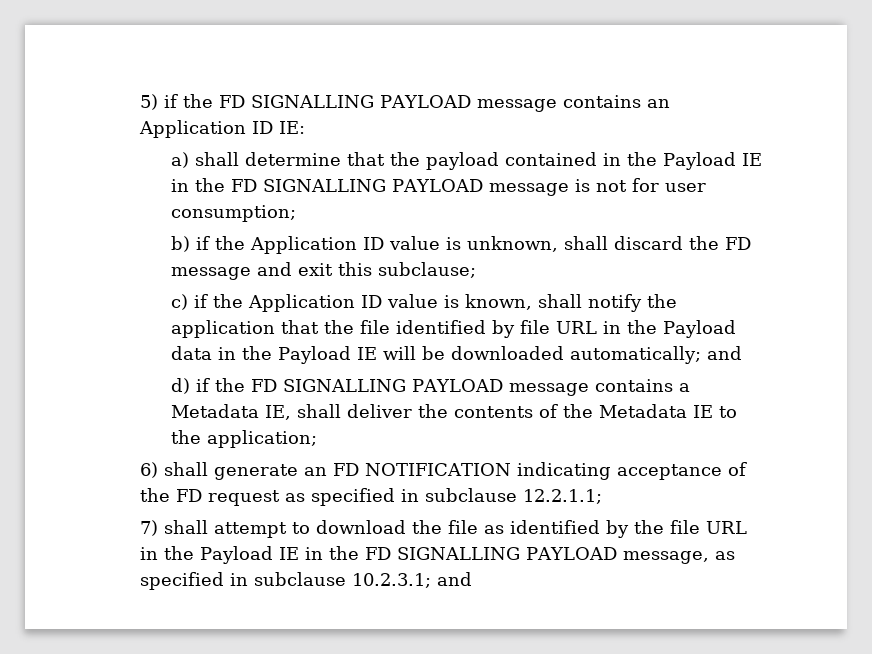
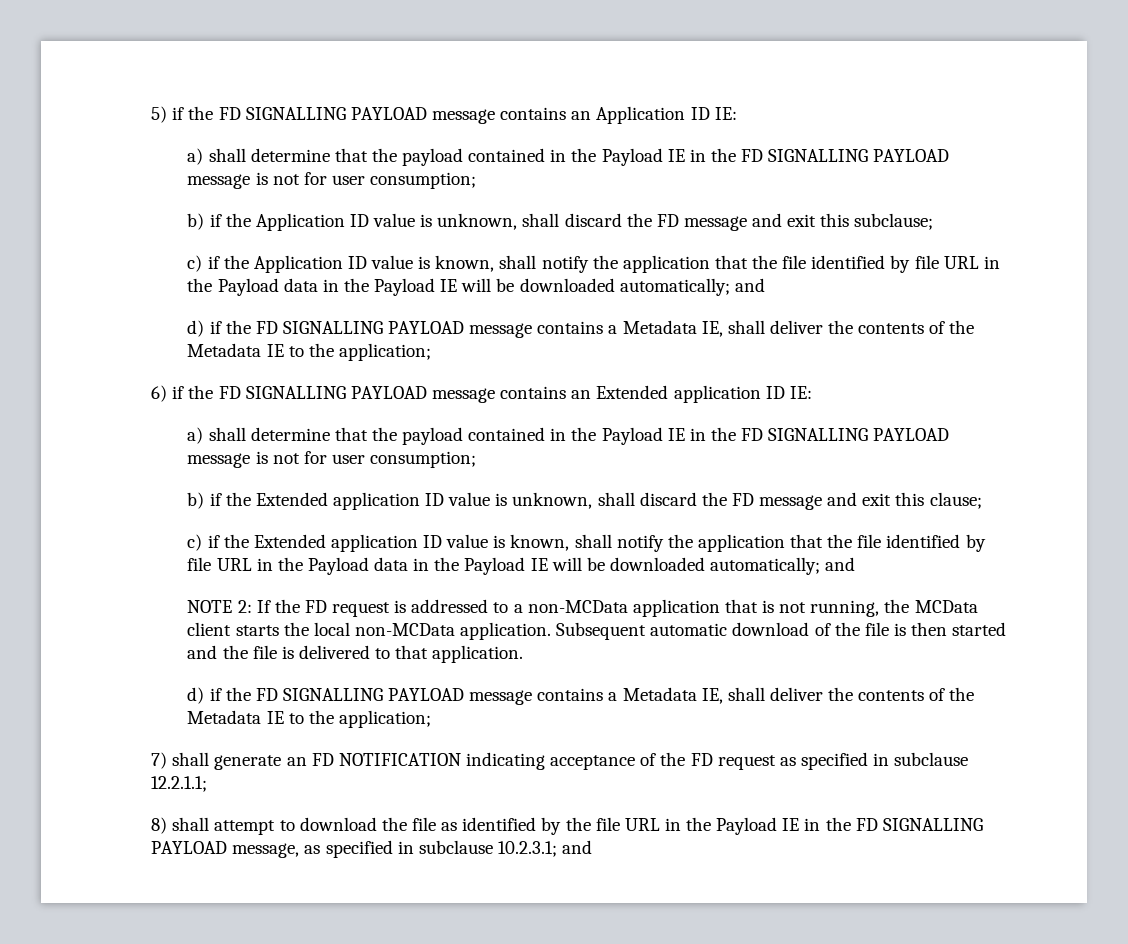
- 6) shall generate an FD NOTIFICATION indicating acceptance of the FD request as specified in subclause 12.2.1.1;
+ 6) if the FD SIGNALLING PAYLOAD message contains an Extended application ID IE:
+ a) shall determine that the payload contained in the Payload IE in the FD SIGNALLING PAYLOAD message is not for user consumption;
+ b) if the Extended application ID value is unknown, shall discard the FD message and exit this clause;
+ c) if the Extended application ID value is known, shall notify the application that the file identified by file URL in the Payload data in the Payload IE will be downloaded automatically; and
+ NOTE 2: If the FD request is addressed to a non-MCData application that is not running, the MCData client starts the local non-MCData application. Subsequent automatic download of the file is then started and the file is delivered to that application.
+ d) if the FD SIGNALLING PAYLOAD message contains a Metadata IE, shall deliver the contents of the Metadata IE to the application;
+ 7) shall generate an FD NOTIFICATION indicating acceptance of the FD request as specified in subclause 12.2.1.1;
- 7) shall attempt to download the file as identified by the file URL in the Payload IE in the FD SIGNALLING PAYLOAD message, as specified in subclause 10.2.3.1; and
+ 8) shall attempt to download the file as identified by the file URL in the Payload IE in the FD SIGNALLING PAYLOAD message, as specified in subclause 10.2.3.1; and

